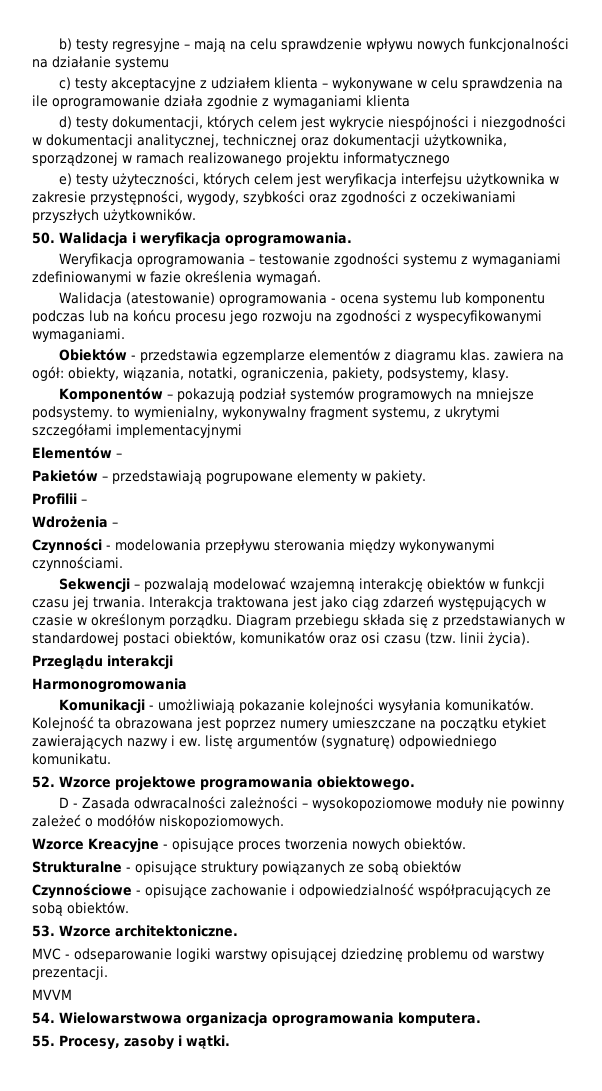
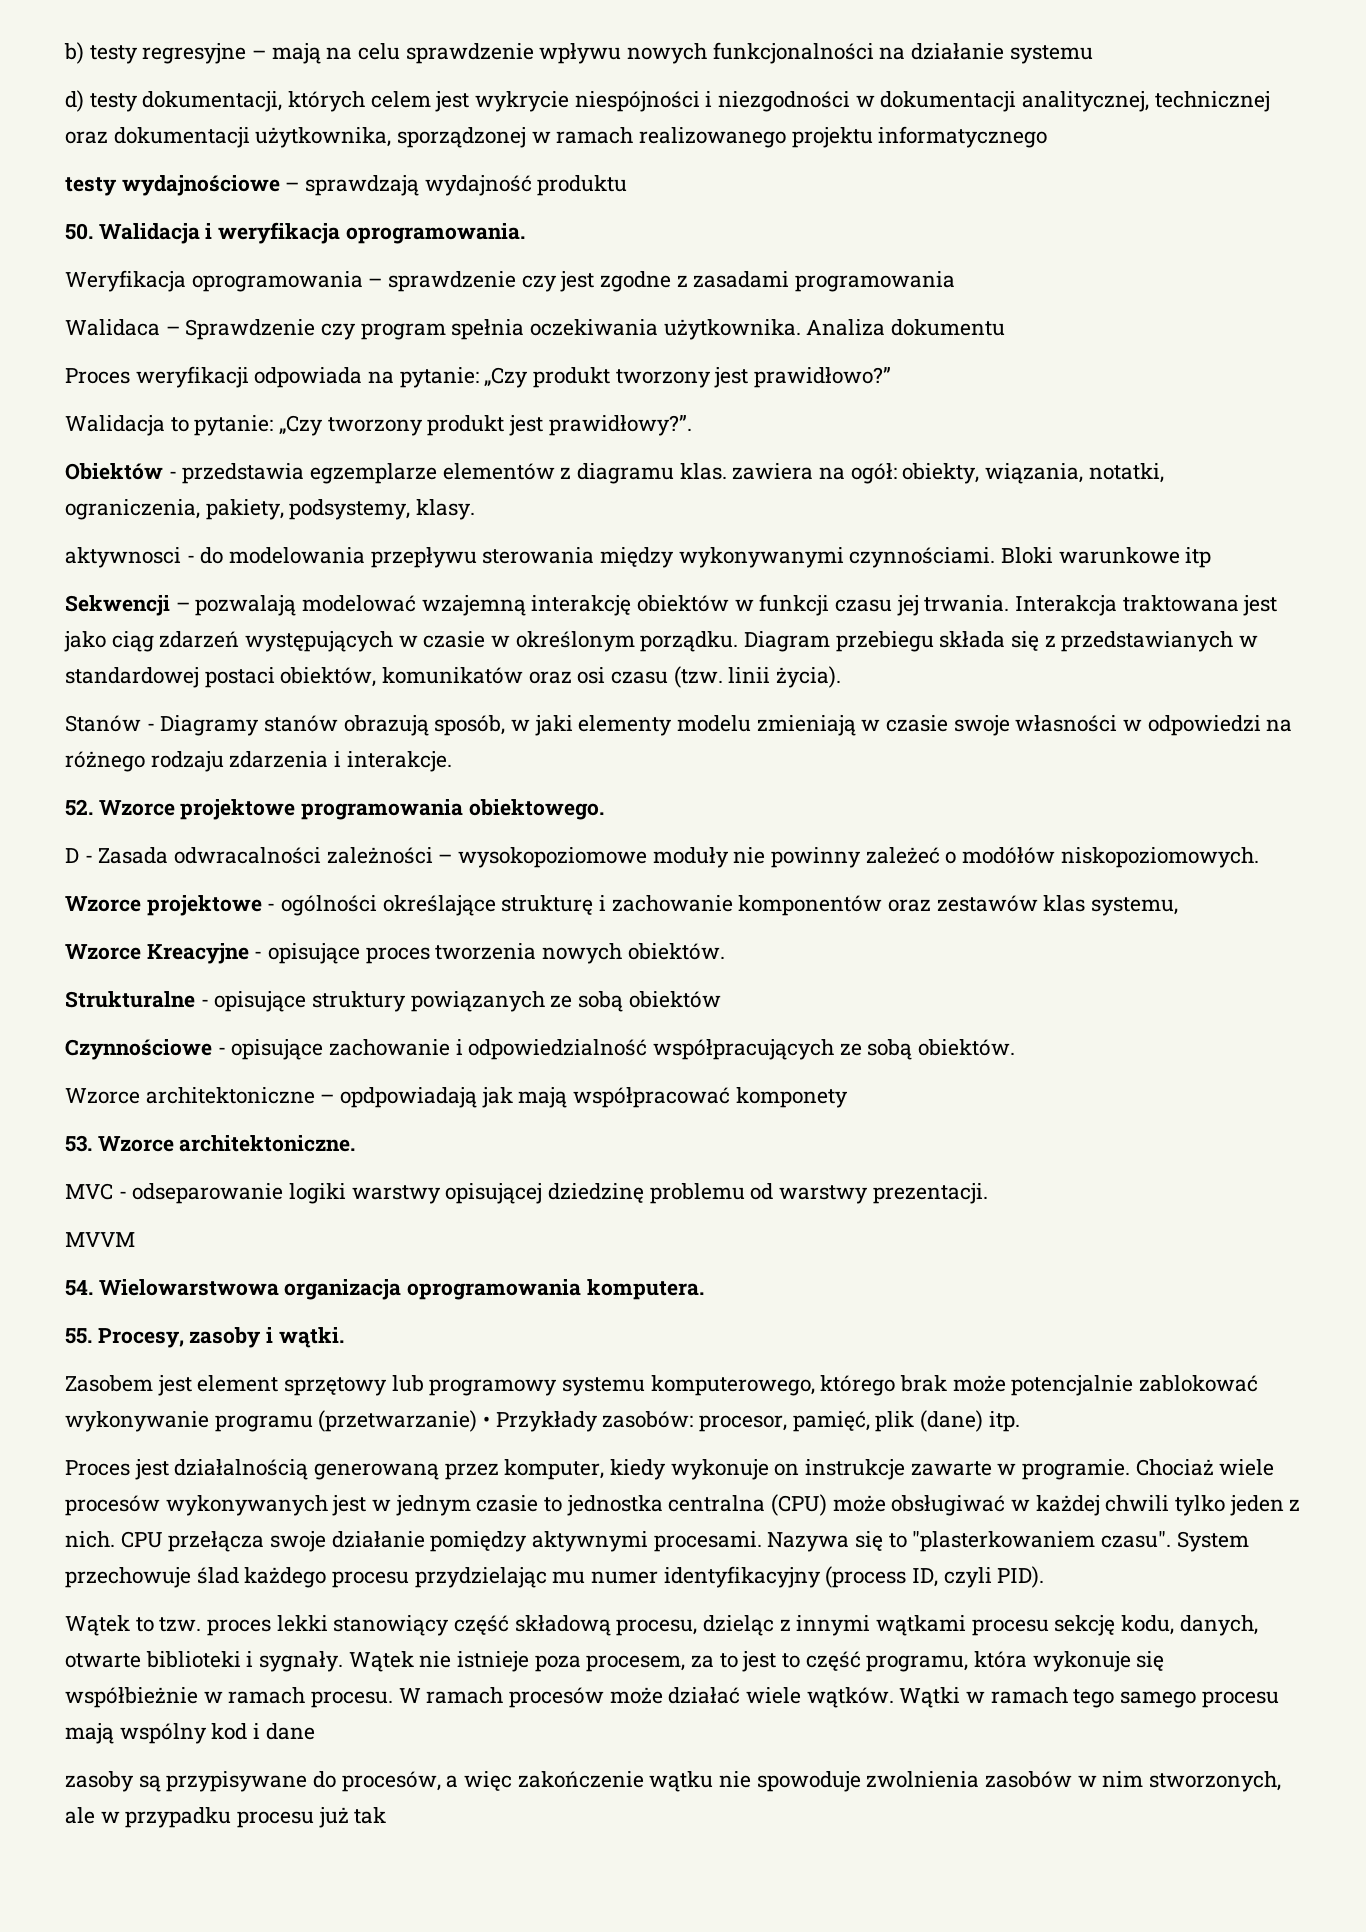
- c) testy akceptacyjne z udziałem klienta – wykonywane w celu sprawdzenia na ile oprogramowanie działa zgodnie z wymaganiami klienta
- e) testy użyteczności, których celem jest weryfikacja interfejsu użytkownika w zakresie przystępności, wygody, szybkości oraz zgodności z oczekiwaniami przyszłych użytkowników.
+ testy wydajnościowe – sprawdzają wydajność produktu
- Weryfikacja oprogramowania – testowanie zgodności systemu z wymaganiami zdefiniowanymi w fazie określenia wymagań.
- Walidacja (atestowanie) oprogramowania - ocena systemu lub komponentu podczas lub na końcu procesu jego rozwoju na zgodności z wyspecyfikowanymi wymaganiami.
+ Weryfikacja oprogramowania – sprawdzenie czy jest zgodne z zasadami programowania
+ Walidaca – Sprawdzenie czy program spełnia oczekiwania użytkownika. Analiza dokumentu
+ Proces weryfikacji odpowiada na pytanie: „Czy produkt tworzony jest prawidłowo?”
+ Walidacja to pytanie: „Czy tworzony produkt jest prawidłowy?”.
- Komponentów – pokazują podział systemów programowych na mniejsze podsystemy. to wymienialny, wykonywalny fragment systemu, z ukrytymi szczegółami implementacyjnymi
- Elementów –
- Pakietów – przedstawiają pogrupowane elementy w pakiety.
- Profilii –
- Wdrożenia –
- Czynności - modelowania przepływu sterowania między wykonywanymi czynnościami.
+ aktywnosci - do modelowania przepływu sterowania między wykonywanymi czynnościami. Bloki warunkowe itp
- Przeglądu interakcji
- Harmonogromowania
- Komunikacji - umożliwiają pokazanie kolejności wysyłania komunikatów. Kolejność ta obrazowana jest poprzez numery umieszczane na początku etykiet zawierających nazwy i ew. listę argumentów (sygnaturę) odpowiedniego komunikatu.
+ Stanów - Diagramy stanów obrazują sposób, w jaki elementy modelu zmieniają w czasie swoje własności w odpowiedzi na różnego rodzaju zdarzenia i interakcje.
+ Wzorce projektowe - ogólności określające strukturę i zachowanie komponentów oraz zestawów klas systemu,
+ Wzorce architektoniczne – opdpowiadają jak mają współpracować komponety
+ Zasobem jest element sprzętowy lub programowy systemu komputerowego, którego brak może potencjalnie zablokować wykonywanie programu (przetwarzanie) • Przykłady zasobów: procesor, pamięć, plik (dane) itp.
+ Proces jest działalnością generowaną przez komputer, kiedy wykonuje on instrukcje zawarte w programie. Chociaż wiele procesów wykonywanych jest w jednym czasie to jednostka centralna (CPU) może obsługiwać w każdej chwili tylko jeden z nich. CPU przełącza swoje działanie pomiędzy aktywnymi procesami. Nazywa się to "plasterkowaniem czasu". System przechowuje ślad każdego procesu przydzielając mu numer identyfikacyjny (process ID, czyli PID).
+ Wątek to tzw. proces lekki stanowiący część składową procesu, dzieląc z innymi wątkami procesu sekcję kodu, danych, otwarte biblioteki i sygnały. Wątek nie istnieje poza procesem, za to jest to część programu, która wykonuje się współbieżnie w ramach procesu. W ramach procesów może działać wiele wątków. Wątki w ramach tego samego procesu mają wspólny kod i dane
+ zasoby są przypisywane do procesów, a więc zakończenie wątku nie spowoduje zwolnienia zasobów w nim stworzonych, ale w przypadku procesu już tak

